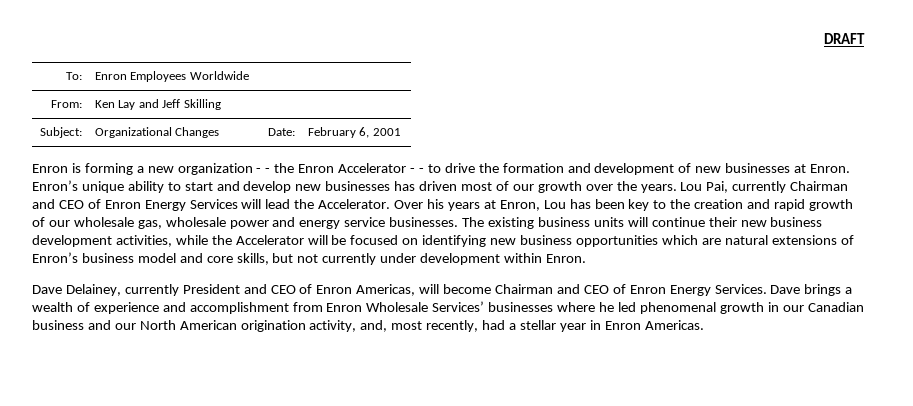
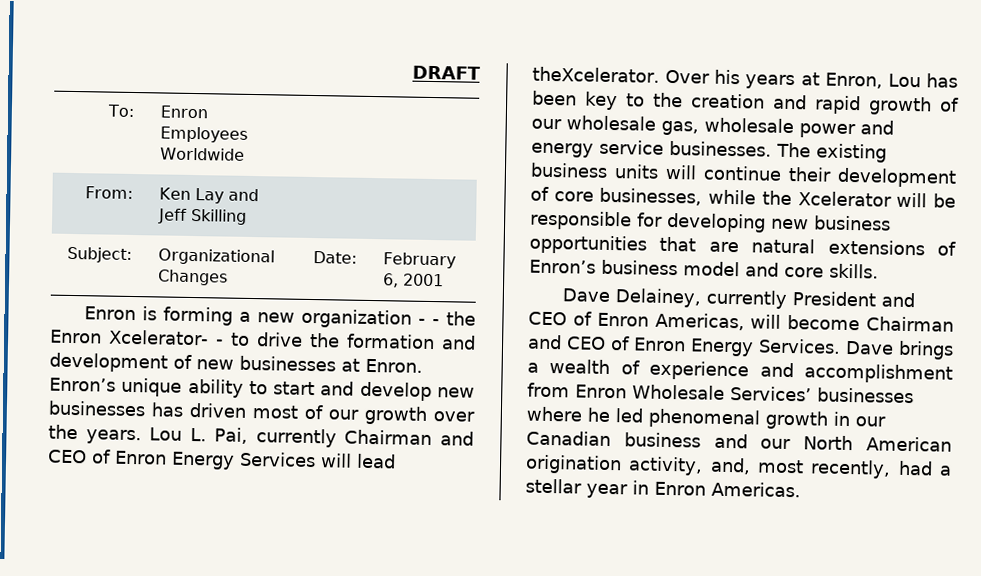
- Enron is forming a new organization - - the Enron Accelerator - - to drive the formation and development of new businesses at Enron.
+ Enron is forming a new organization - - the Enron Xcelerator- - to drive the formation and development of new businesses at Enron.
- Lou Pai, currently Chairman and CEO of Enron Energy Services will lead the Accelerator.
+ Lou L. Pai, currently Chairman and CEO of Enron Energy Services will lead theXcelerator.
- The existing business units will continue their new business development activities, while the Accelerator will be focused on identifying new business opportunities which are natural extensions of Enron’s business model and core skills, but not currently under development within Enron.
+ The existing business units will continue their development of core businesses, while the Xcelerator will be responsible for developing new business opportunities that are natural extensions of Enron’s business model and core skills.

